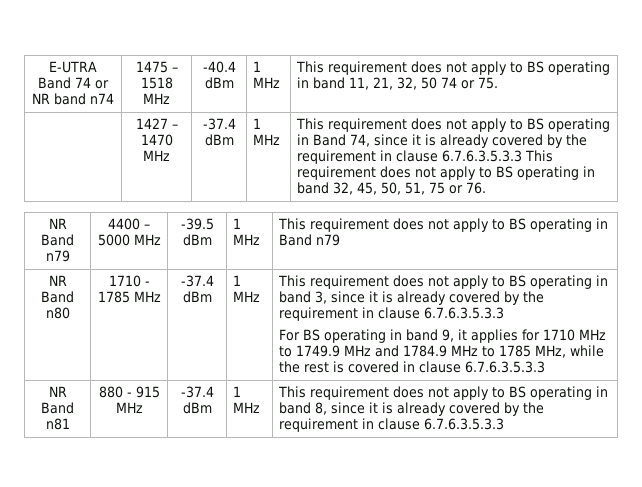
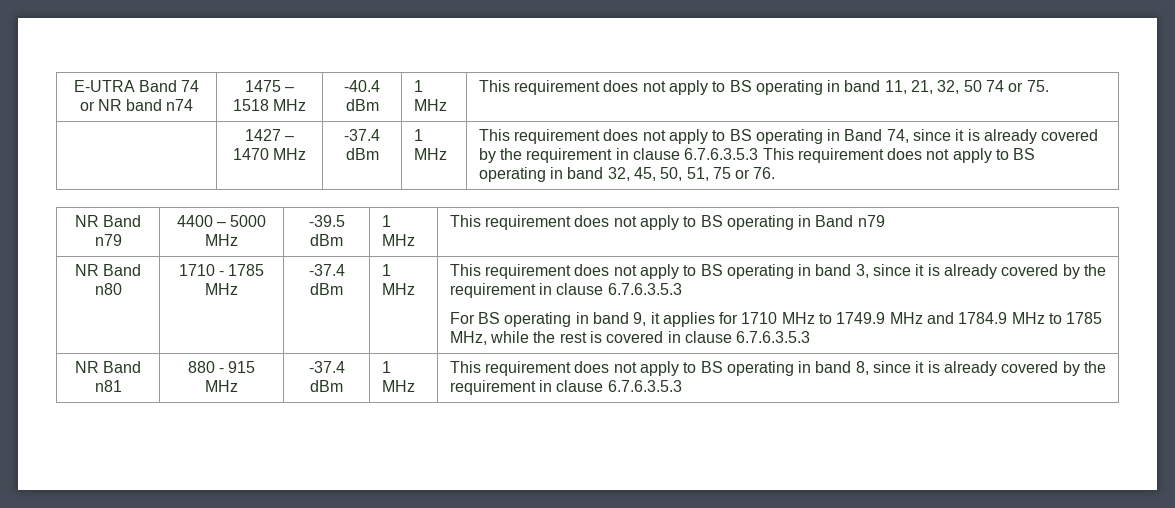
- This requirement does not apply to BS operating in Band 74, since it is already covered by the requirement in clause 6.7.6.3.5.3.3 This requirement does not apply to BS operating in band 32, 45, 50, 51, 75 or 76.
+ This requirement does not apply to BS operating in Band 74, since it is already covered by the requirement in clause 6.7.6.3.5.3 This requirement does not apply to BS operating in band 32, 45, 50, 51, 75 or 76.
- This requirement does not apply to BS operating in band 3, since it is already covered by the requirement in clause 6.7.6.3.5.3.3
+ This requirement does not apply to BS operating in band 3, since it is already covered by the requirement in clause 6.7.6.3.5.3
- For BS operating in band 9, it applies for 1710 MHz to 1749.9 MHz and 1784.9 MHz to 1785 MHz, while the rest is covered in clause 6.7.6.3.5.3.3
+ For BS operating in band 9, it applies for 1710 MHz to 1749.9 MHz and 1784.9 MHz to 1785 MHz, while the rest is covered in clause 6.7.6.3.5.3
- NR Band n81 | 880 - 915 MHz | -37.4 dBm | 1 MHz | This requirement does not apply to BS operating in band 8, since it is already covered by the requirement in clause 6.7.6.3.5.3.3
+ NR Band n81 | 880 - 915 MHz | -37.4 dBm | 1 MHz | This requirement does not apply to BS operating in band 8, since it is already covered by the requirement in clause 6.7.6.3.5.3

